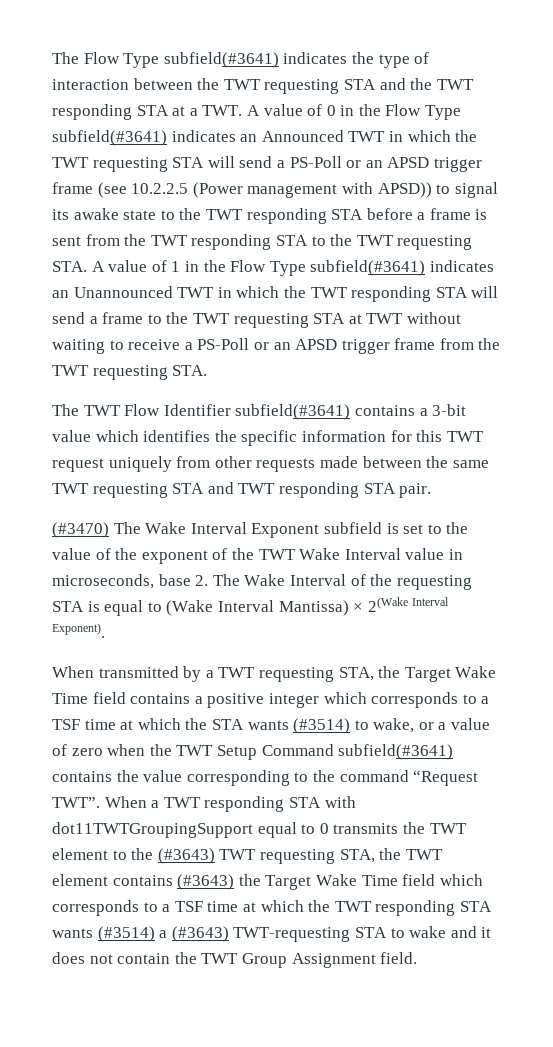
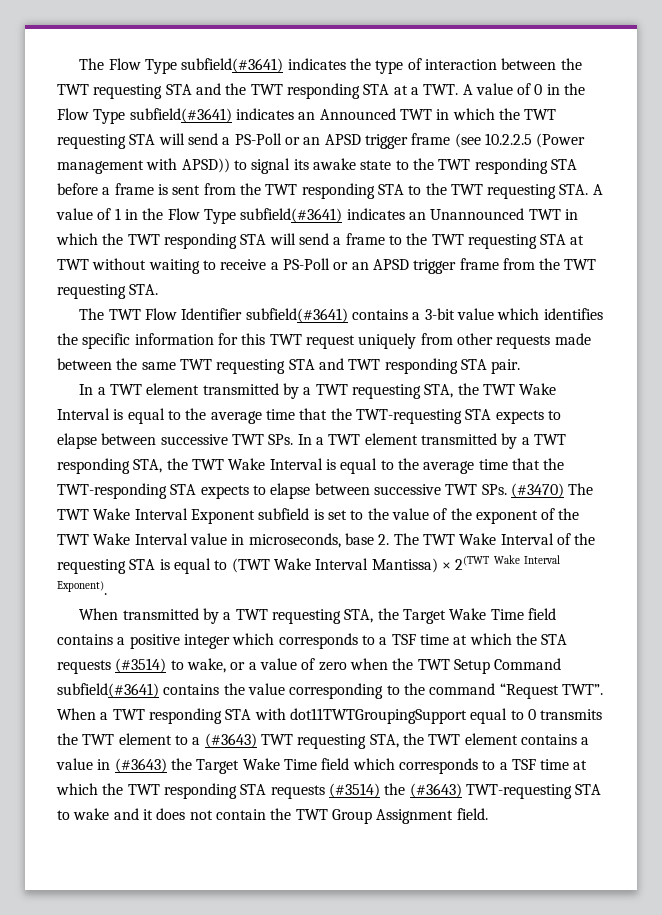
- (#3470) The Wake Interval Exponent subfield is set to the value of the exponent of the TWT Wake Interval value in microseconds, base 2. The Wake Interval of the requesting STA is equal to (Wake Interval Mantissa) × 2(Wake Interval Exponent).
+ In a TWT element transmitted by a TWT requesting STA, the TWT Wake Interval is equal to the average time that the TWT-requesting STA expects to elapse between successive TWT SPs. In a TWT element transmitted by a TWT responding STA, the TWT Wake Interval is equal to the average time that the TWT-responding STA expects to elapse between successive TWT SPs. (#3470) The TWT Wake Interval Exponent subfield is set to the value of the exponent of the TWT Wake Interval value in microseconds, base 2. The TWT Wake Interval of the requesting STA is equal to (TWT Wake Interval Mantissa) × 2(TWT Wake Interval Exponent).
- When transmitted by a TWT requesting STA, the Target Wake Time field contains a positive integer which corresponds to a TSF time at which the STA wants (#3514) to wake, or a value of zero when the TWT Setup Command subfield(#3641) contains the value corresponding to the command “Request TWT”.
+ When transmitted by a TWT requesting STA, the Target Wake Time field contains a positive integer which corresponds to a TSF time at which the STA requests (#3514) to wake, or a value of zero when the TWT Setup Command subfield(#3641) contains the value corresponding to the command “Request TWT”.
- When a TWT responding STA with dot11TWTGroupingSupport equal to 0 transmits the TWT element to the (#3643) TWT requesting STA, the TWT element contains (#3643) the Target Wake Time field which corresponds to a TSF time at which the TWT responding STA wants (#3514) a (#3643) TWT-requesting STA to wake and it does not contain the TWT Group Assignment field.
+ When a TWT responding STA with dot11TWTGroupingSupport equal to 0 transmits the TWT element to a (#3643) TWT requesting STA, the TWT element contains a value in (#3643) the Target Wake Time field which corresponds to a TSF time at which the TWT responding STA requests (#3514) the (#3643) TWT-requesting STA to wake and it does not contain the TWT Group Assignment field.

